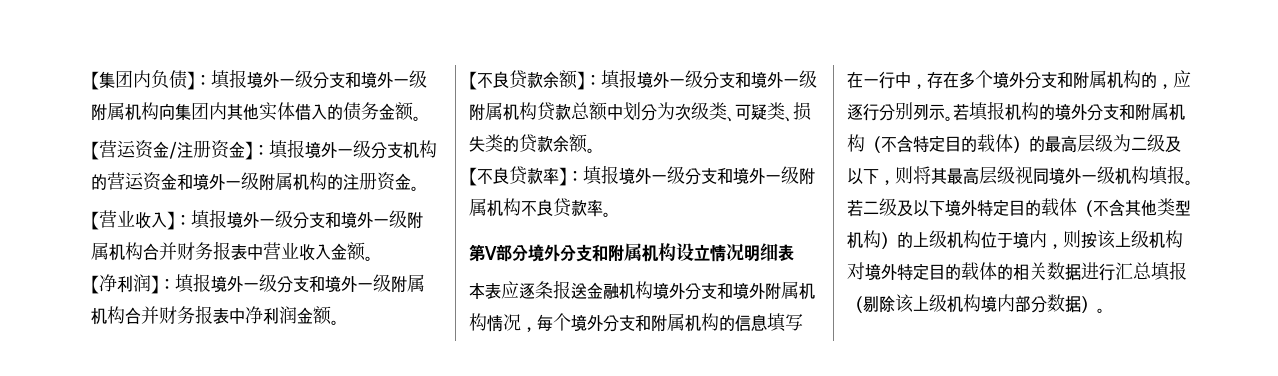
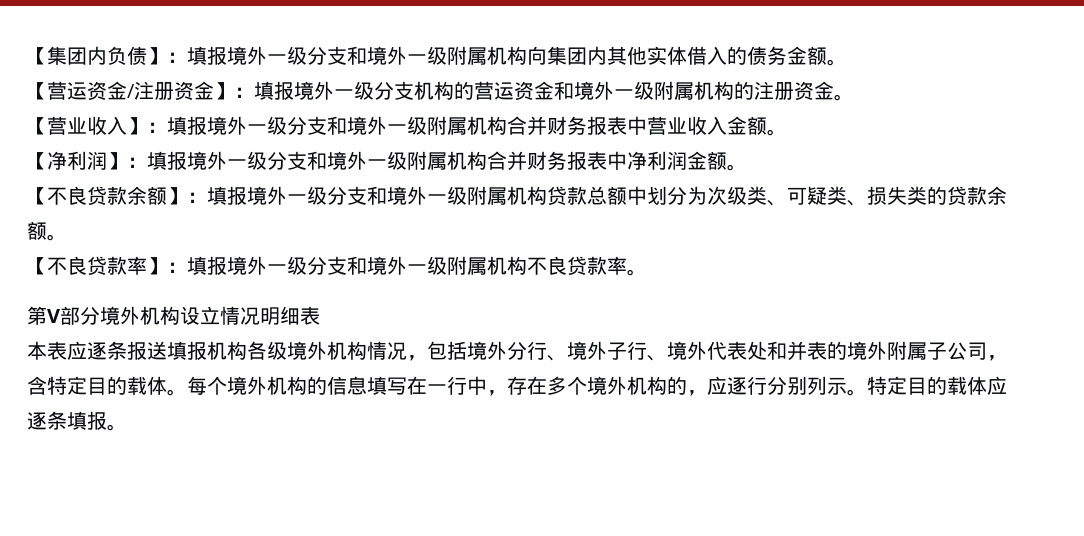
- 第V部分境外分支和附属机构设立情况明细表
+ 第V部分境外机构设立情况明细表
- 本表应逐条报送金融机构境外分支和境外附属机构情况，每个境外分支和附属机构的信息填写在一行中，存在多个境外分支和附属机构的，应逐行分别列示。
+ 本表应逐条报送填报机构各级境外机构情况，包括境外分行、境外子行、境外代表处和并表的境外附属子公司，含特定目的载体。每个境外机构的信息填写在一行中，存在多个境外机构的，应逐行分别列示。
- 若填报机构的境外分支和附属机构（不含特定目的载体）的最高层级为二级及以下，则将其最高层级视同境外一级机构填报。若二级及以下境外特定目的载体（不含其他类型机构）的上级机构位于境内，则按该上级机构对境外特定目的载体的相关数据进行汇总填报（剔除该上级机构境内部分数据）。
+ 特定目的载体应逐条填报。

